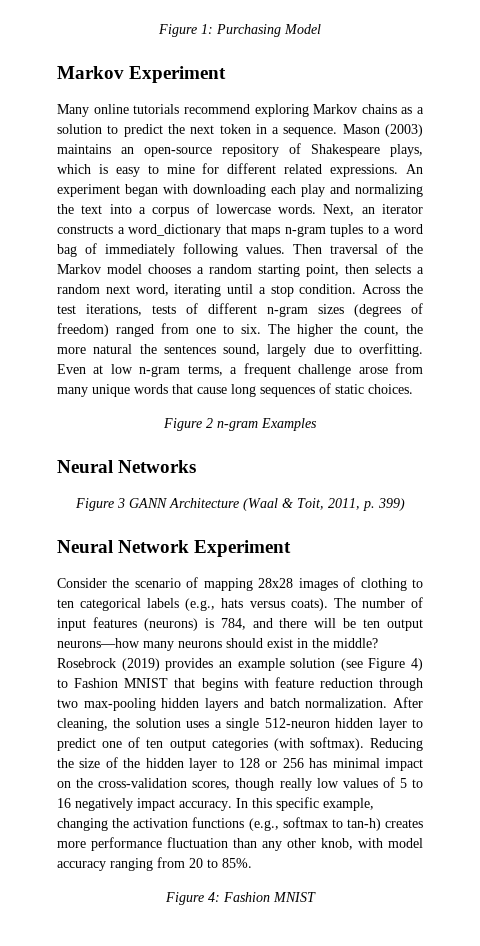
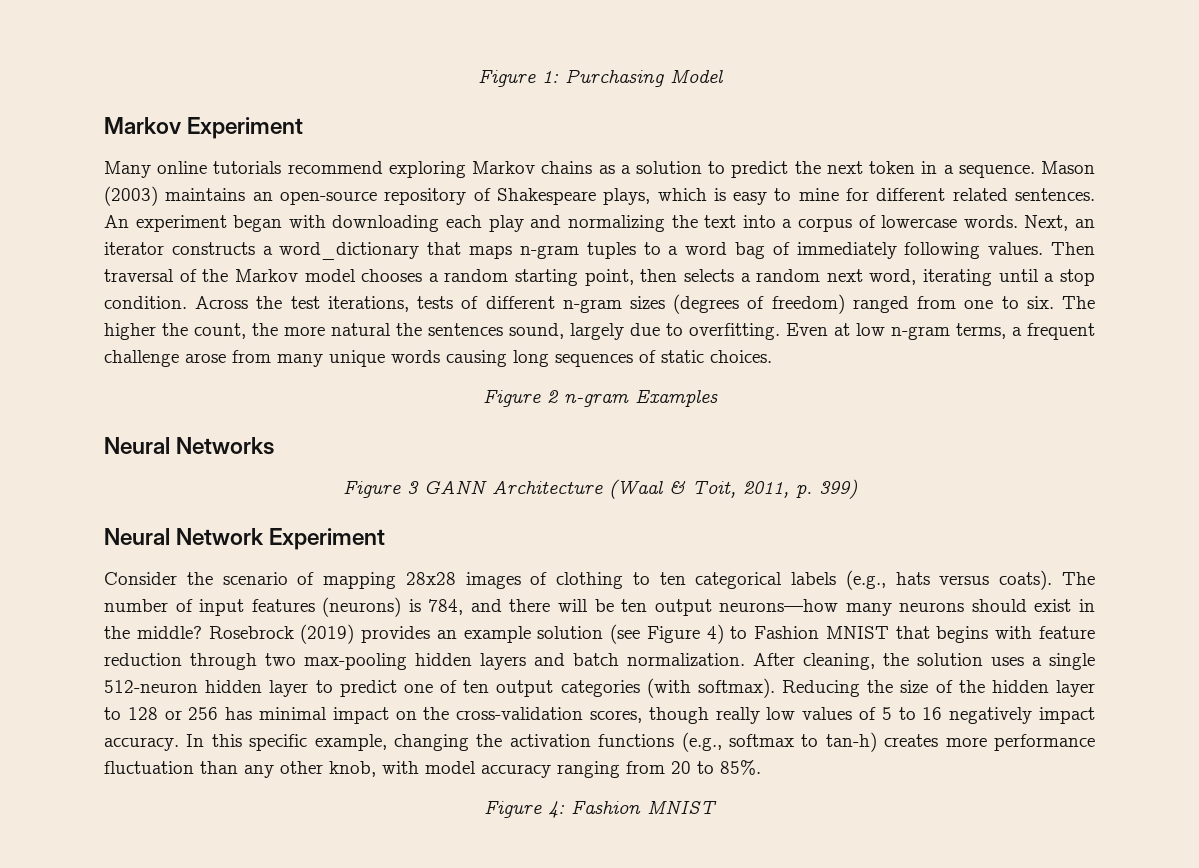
- Mason (2003) maintains an open-source repository of Shakespeare plays, which is easy to mine for different related expressions.
+ Mason (2003) maintains an open-source repository of Shakespeare plays, which is easy to mine for different related sentences.
- Even at low n-gram terms, a frequent challenge arose from many unique words that cause long sequences of static choices.
+ Even at low n-gram terms, a frequent challenge arose from many unique words causing long sequences of static choices.

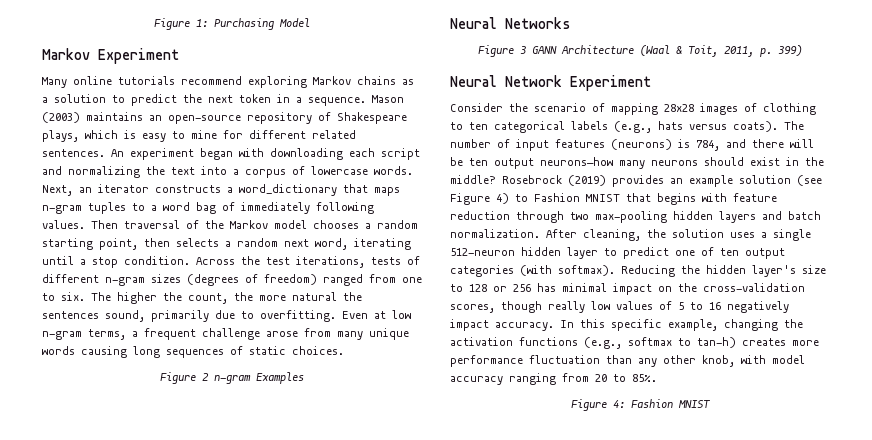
- An experiment began with downloading each play and normalizing the text into a corpus of lowercase words.
+ An experiment began with downloading each script and normalizing the text into a corpus of lowercase words.
- The higher the count, the more natural the sentences sound, largely due to overfitting.
+ The higher the count, the more natural the sentences sound, primarily due to overfitting.
- Reducing the size of the hidden layer to 128 or 256 has minimal impact on the cross-validation scores, though really low values of 5 to 16 negatively impact accuracy.
+ Reducing the hidden layer's size to 128 or 256 has minimal impact on the cross-validation scores, though really low values of 5 to 16 negatively impact accuracy.

